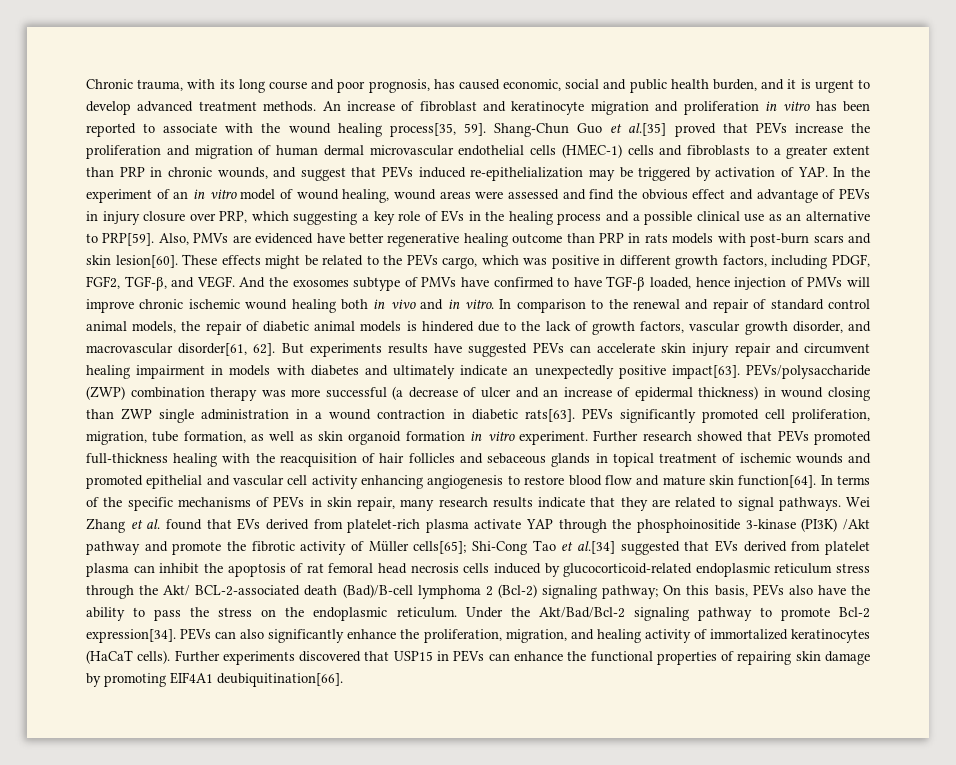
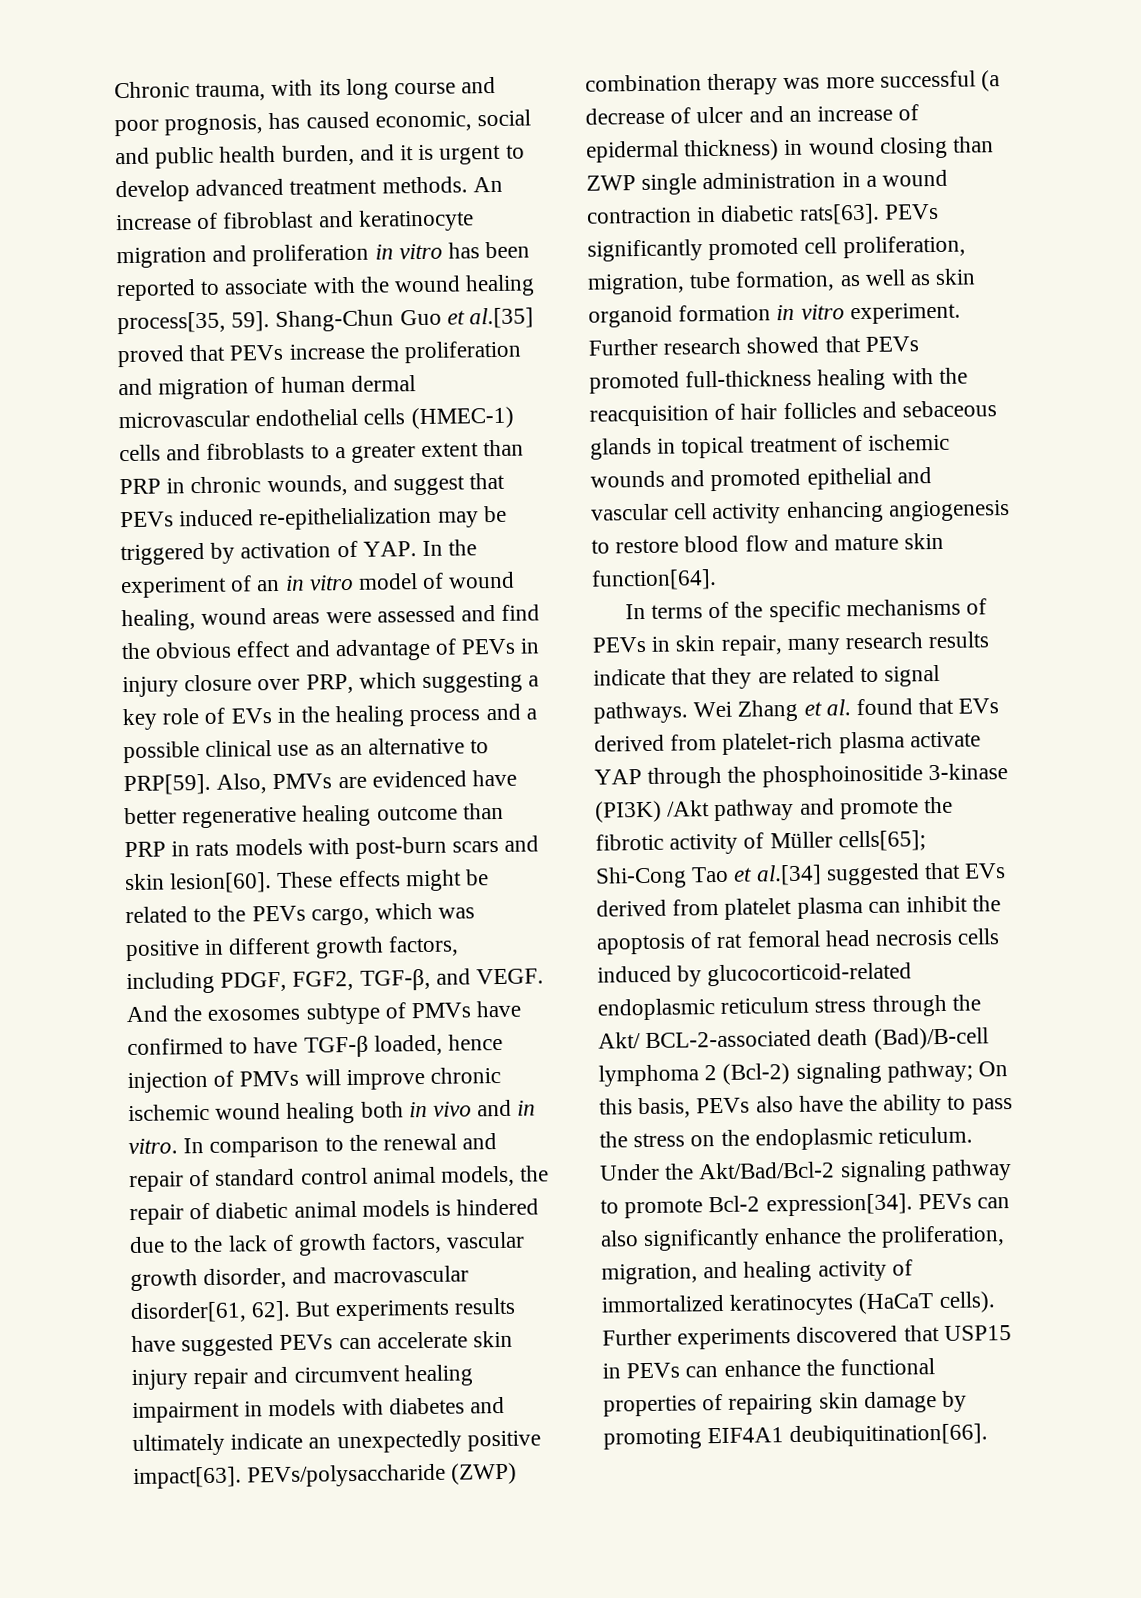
- Further research showed that PEVs promoted full-thickness healing with the reacquisition of hair follicles and sebaceous glands in topical treatment of ischemic wounds and promoted epithelial and vascular cell activity enhancing angiogenesis to restore blood flow and mature skin function[64]. In terms of the specific mechanisms of PEVs in skin repair, many research results indicate that they are related to signal pathways.
+ Further research showed that PEVs promoted full-thickness healing with the reacquisition of hair follicles and sebaceous glands in topical treatment of ischemic wounds and promoted epithelial and vascular cell activity enhancing angiogenesis to restore blood flow and mature skin function[64].
+ In terms of the specific mechanisms of PEVs in skin repair, many research results indicate that they are related to signal pathways.

